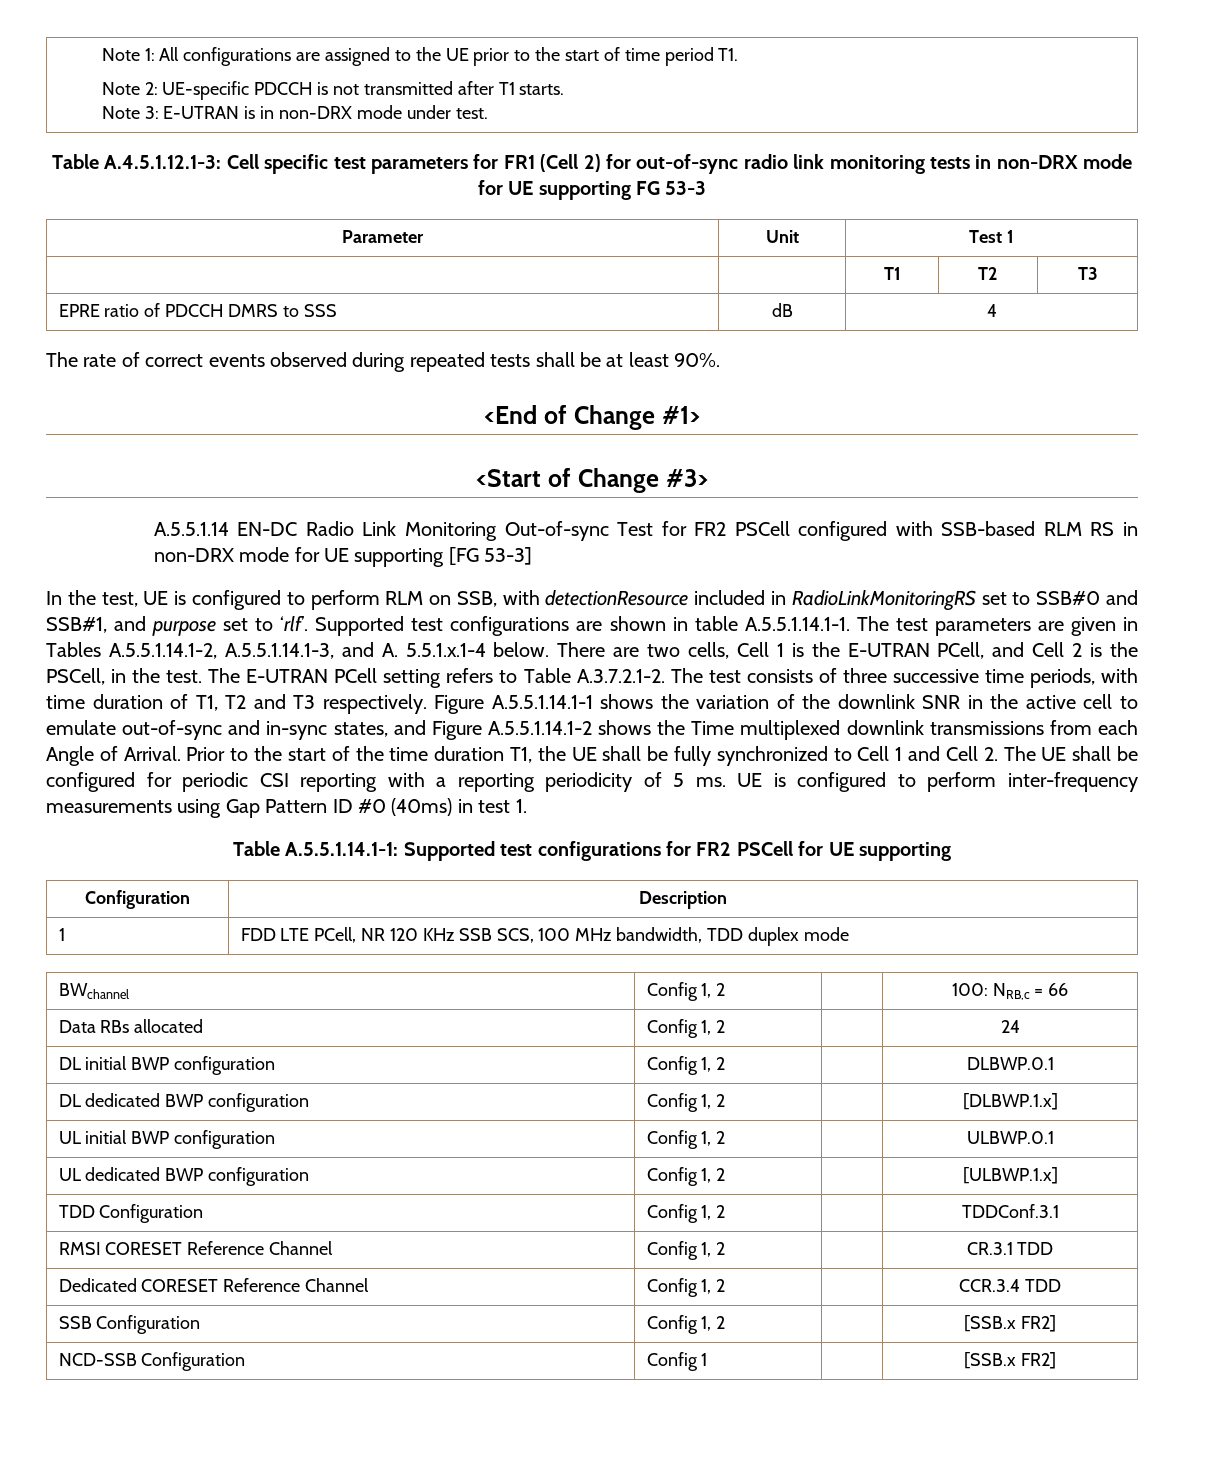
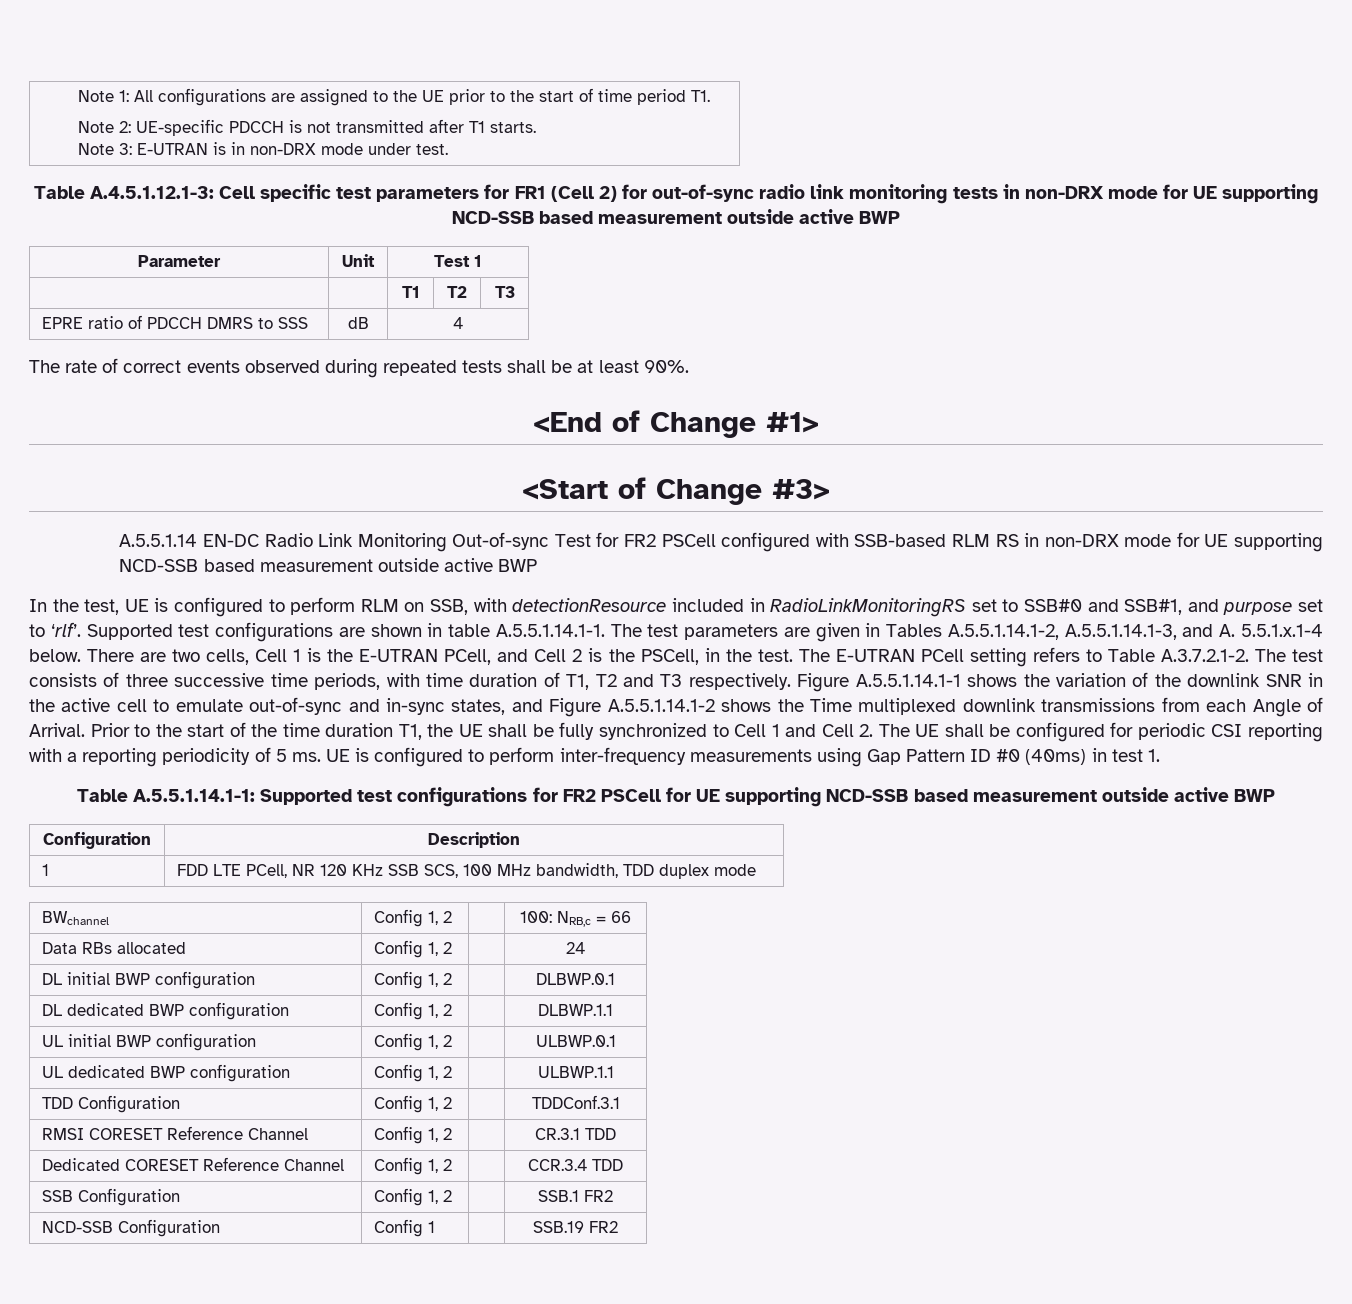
- Table A.4.5.1.12.1-3: Cell specific test parameters for FR1 (Cell 2) for out-of-sync radio link monitoring tests in non-DRX mode for UE supporting FG 53-3
+ Table A.4.5.1.12.1-3: Cell specific test parameters for FR1 (Cell 2) for out-of-sync radio link monitoring tests in non-DRX mode for UE supporting NCD-SSB based measurement outside active BWP
- A.5.5.1.14 EN-DC Radio Link Monitoring Out-of-sync Test for FR2 PSCell configured with SSB-based RLM RS in non-DRX mode for UE supporting [FG 53-3]
+ A.5.5.1.14 EN-DC Radio Link Monitoring Out-of-sync Test for FR2 PSCell configured with SSB-based RLM RS in non-DRX mode for UE supporting NCD-SSB based measurement outside active BWP
- Table A.5.5.1.14.1-1: Supported test configurations for FR2 PSCell for UE supporting
+ Table A.5.5.1.14.1-1: Supported test configurations for FR2 PSCell for UE supporting NCD-SSB based measurement outside active BWP
- DL dedicated BWP configuration | Config 1, 2 | | [DLBWP.1.x]
+ DL dedicated BWP configuration | Config 1, 2 | | DLBWP.1.1
- UL dedicated BWP configuration | Config 1, 2 | | [ULBWP.1.x]
+ UL dedicated BWP configuration | Config 1, 2 | | ULBWP.1.1
- SSB Configuration | Config 1, 2 | | [SSB.x FR2]
+ SSB Configuration | Config 1, 2 | | SSB.1 FR2
- NCD-SSB Configuration | Config 1 | | [SSB.x FR2]
+ NCD-SSB Configuration | Config 1 | | SSB.19 FR2

